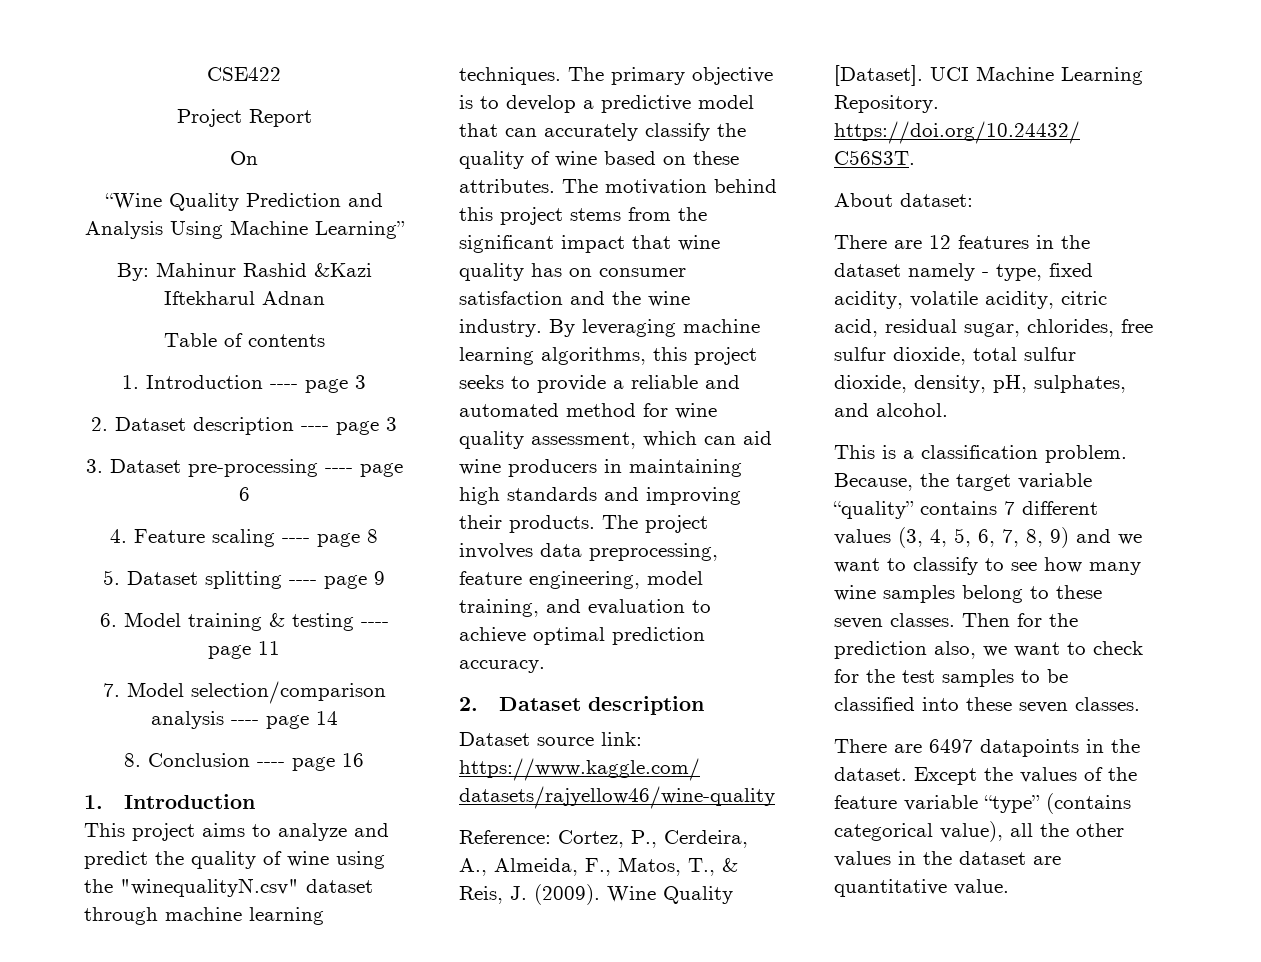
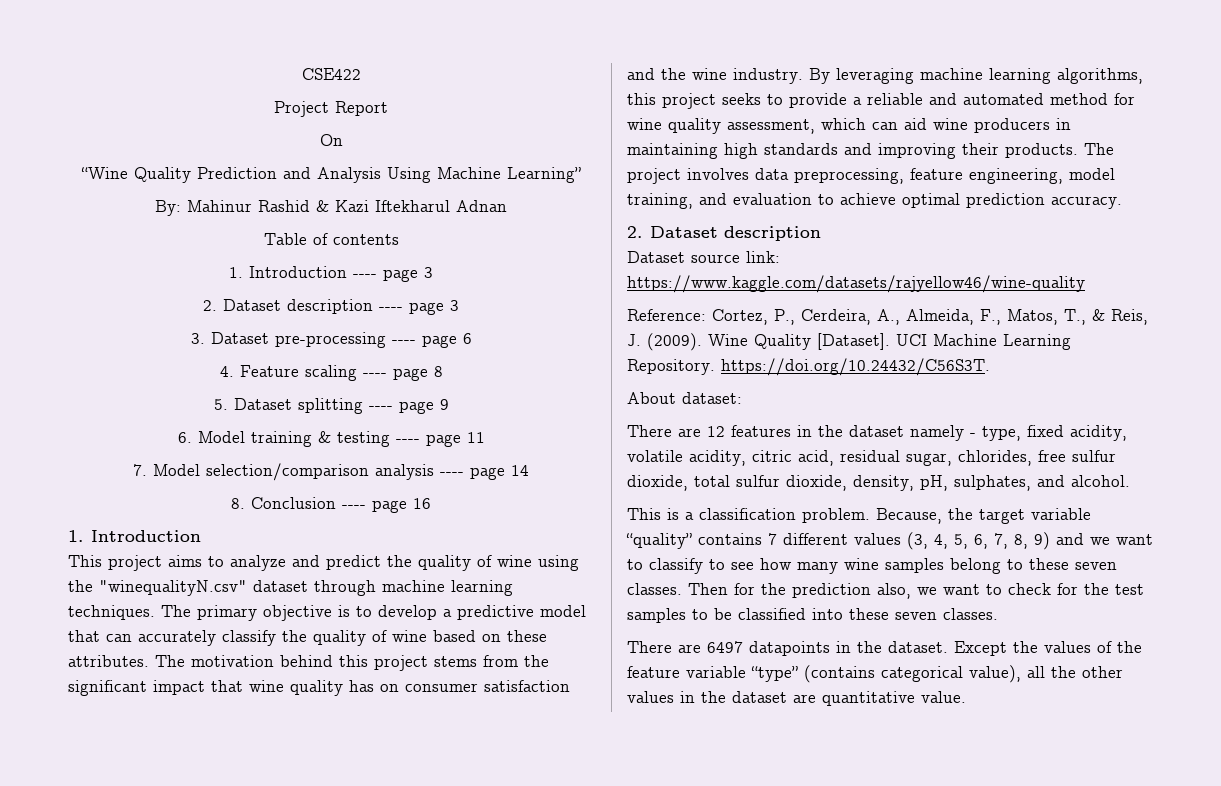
- By: Mahinur Rashid &Kazi Iftekharul Adnan
+ By: Mahinur Rashid & Kazi Iftekharul Adnan

